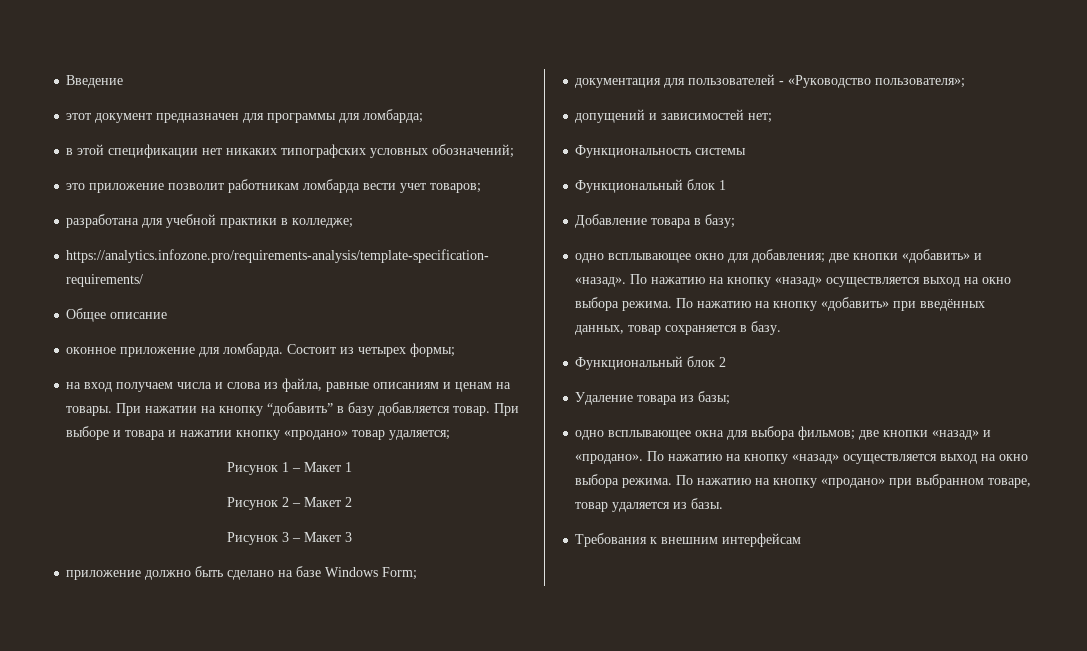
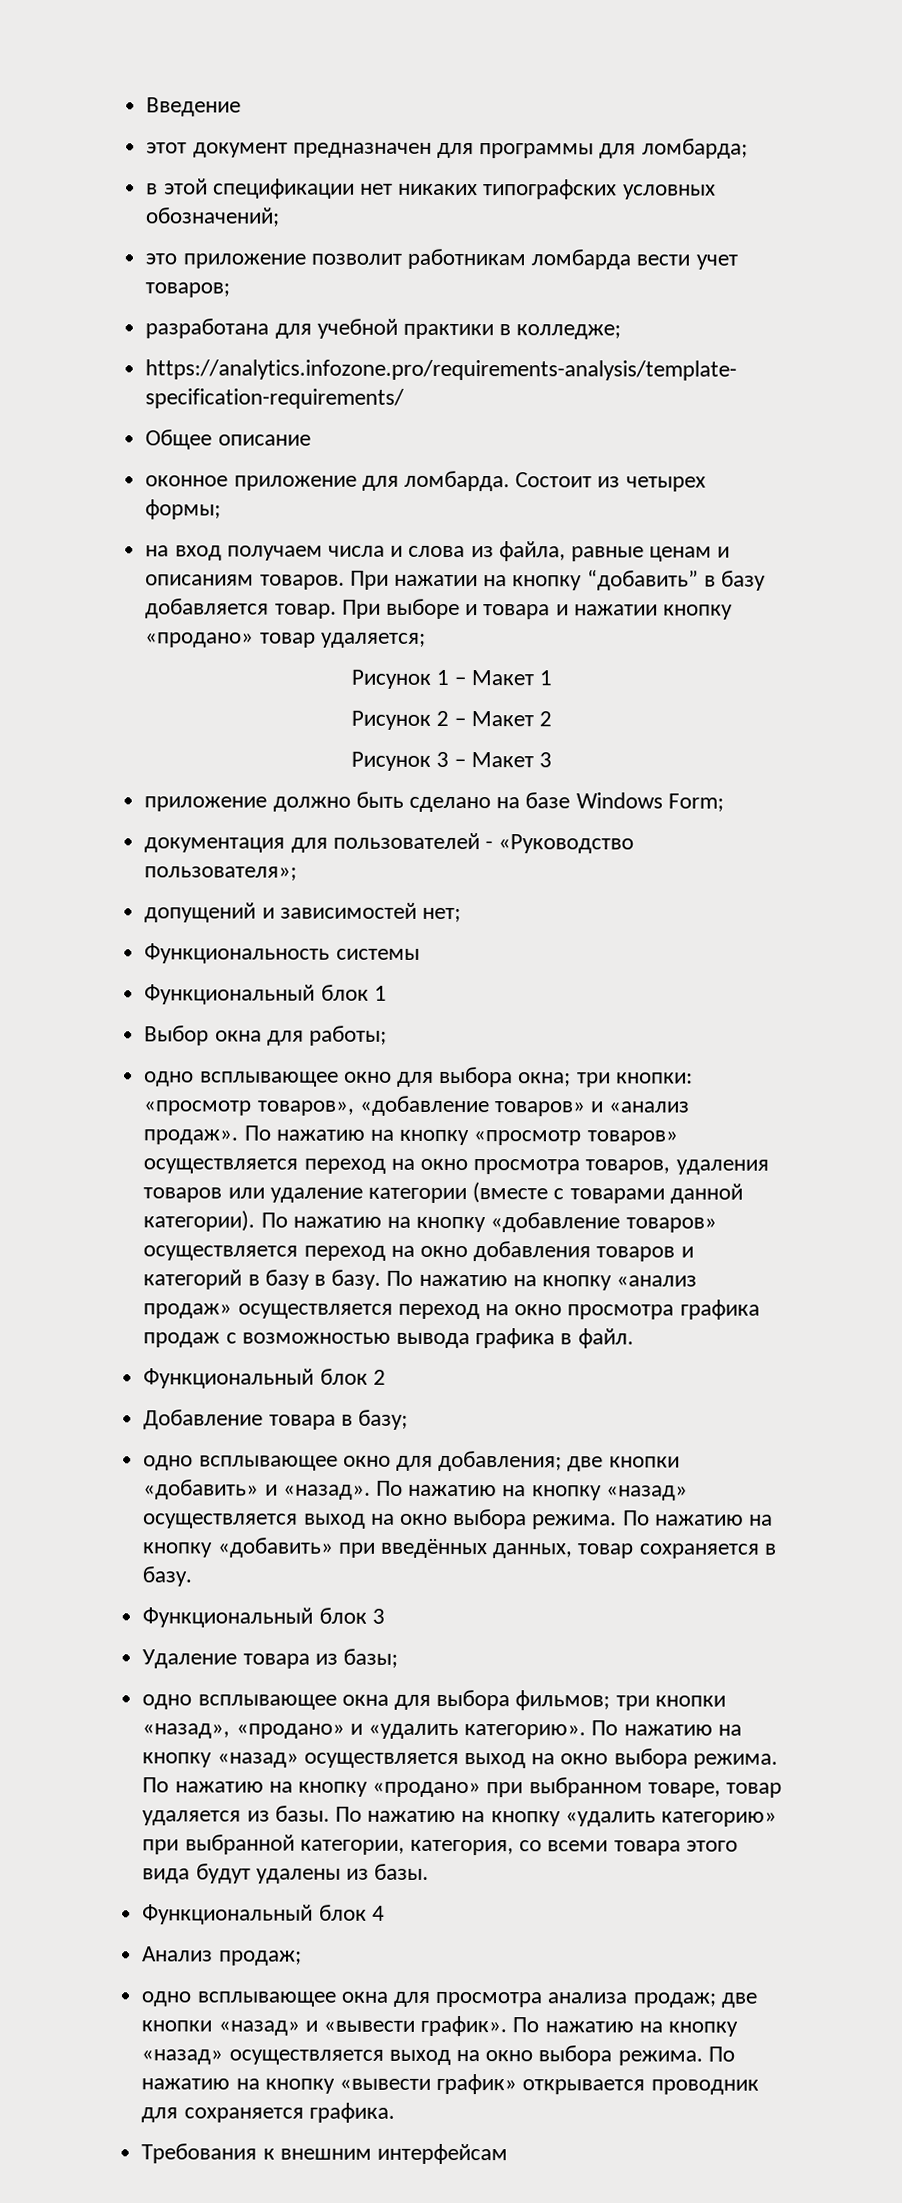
- на вход получаем числа и слова из файла, равные описаниям и ценам на товары.
+ на вход получаем числа и слова из файла, равные ценам и описаниям товаров.
+ Выбор окна для работы;
+ одно всплывающее окно для выбора окна; три кнопки: «просмотр товаров», «добавление товаров» и «анализ продаж». По нажатию на кнопку «просмотр товаров» осуществляется переход на окно просмотра товаров, удаления товаров или удаление категории (вместе с товарами данной категории). По нажатию на кнопку «добавление товаров» осуществляется переход на окно добавления товаров и категорий в базу в базу. По нажатию на кнопку «анализ продаж» осуществляется переход на окно просмотра графика продаж с возможностью вывода графика в файл.
+ Функциональный блок 2
- Функциональный блок 2
+ Функциональный блок 3
- одно всплывающее окна для выбора фильмов; две кнопки «назад» и «продано».
+ одно всплывающее окна для выбора фильмов; три кнопки «назад», «продано» и «удалить категорию».
+ По нажатию на кнопку «удалить категорию» при выбранной категории, категория, со всеми товара этого вида будут удалены из базы.
+ Функциональный блок 4
+ Анализ продаж;
+ одно всплывающее окна для просмотра анализа продаж; две кнопки «назад» и «вывести график». По нажатию на кнопку «назад» осуществляется выход на окно выбора режима. По нажатию на кнопку «вывести график» открывается проводник для сохраняется графика.

